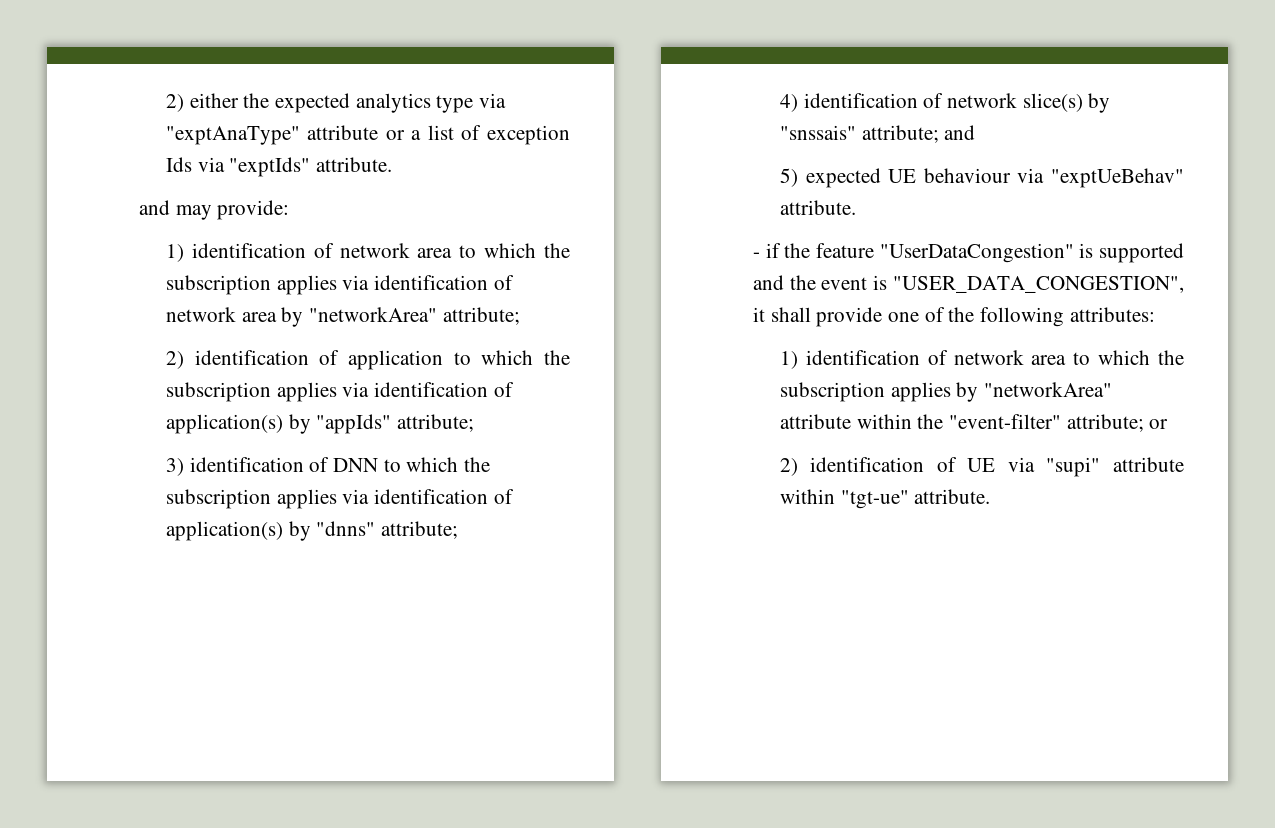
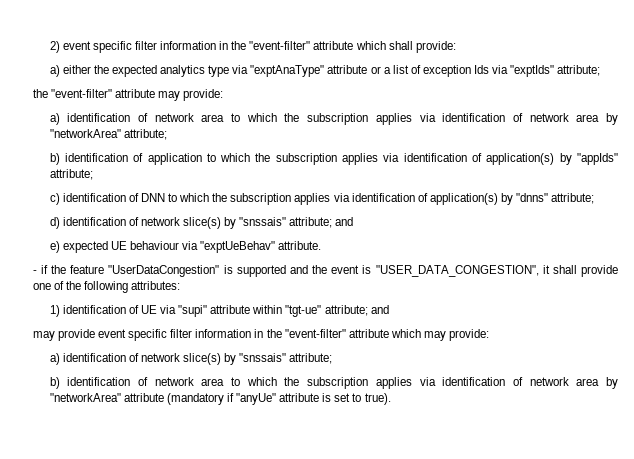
- 2) either the expected analytics type via "exptAnaType" attribute or a list of exception Ids via "exptIds" attribute.
- and may provide:
- 1) identification of network area to which the subscription applies via identification of network area by "networkArea" attribute;
+ 2) event specific filter information in the "event-filter" attribute which shall provide:
+ a) either the expected analytics type via "exptAnaType" attribute or a list of exception Ids via "exptIds" attribute;
+ the "event-filter" attribute may provide:
+ a) identification of network area to which the subscription applies via identification of network area by "networkArea" attribute;
- 2) identification of application to which the subscription applies via identification of application(s) by "appIds" attribute;
+ b) identification of application to which the subscription applies via identification of application(s) by "appIds" attribute;
- 3) identification of DNN to which the subscription applies via identification of application(s) by "dnns" attribute;
+ c) identification of DNN to which the subscription applies via identification of application(s) by "dnns" attribute;
- 4) identification of network slice(s) by "snssais" attribute; and
+ d) identification of network slice(s) by "snssais" attribute; and
- 5) expected UE behaviour via "exptUeBehav" attribute.
+ e) expected UE behaviour via "exptUeBehav" attribute.
- 1) identification of network area to which the subscription applies by "networkArea" attribute within the "event-filter" attribute; or
- 2) identification of UE via "supi" attribute within "tgt-ue" attribute.
+ 1) identification of UE via "supi" attribute within "tgt-ue" attribute; and
+ may provide event specific filter information in the "event-filter" attribute which may provide:
+ a) identification of network slice(s) by "snssais" attribute;
+ b) identification of network area to which the subscription applies via identification of network area by "networkArea" attribute (mandatory if "anyUe" attribute is set to true).

